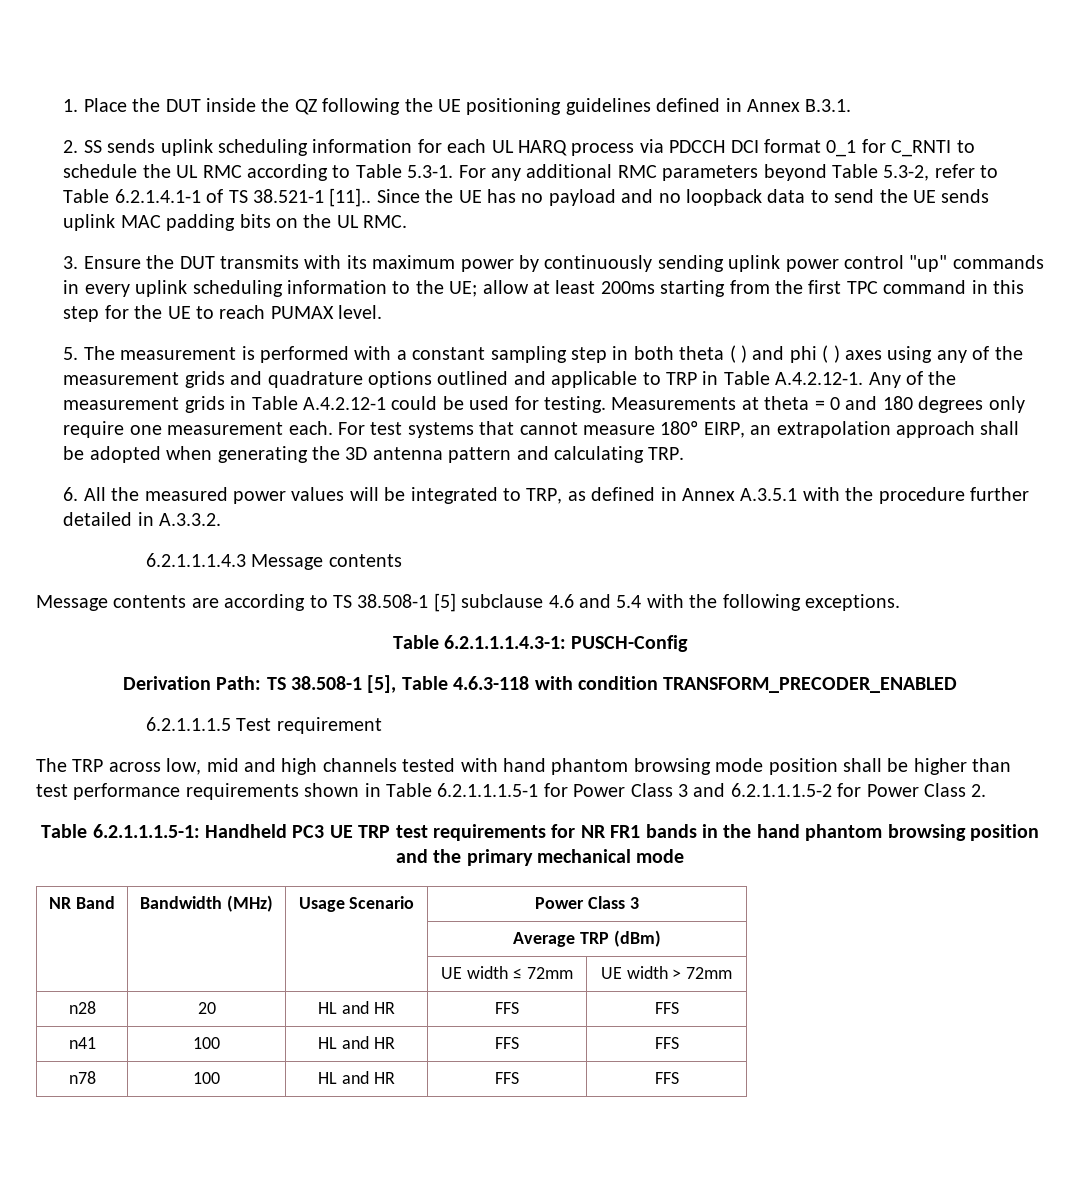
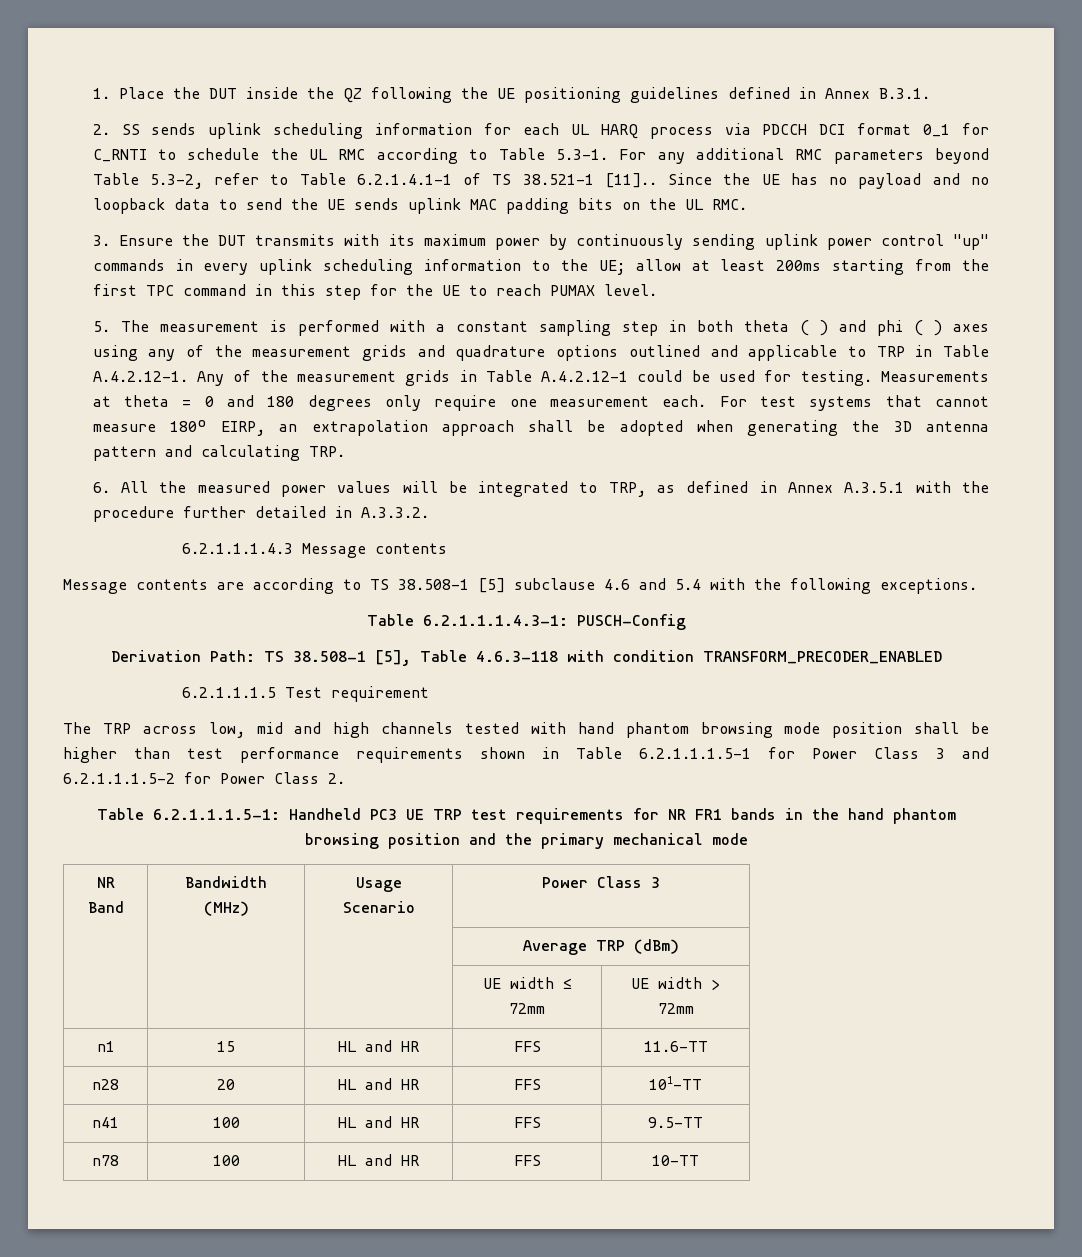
+ n1 | 15 | HL and HR | FFS | 11.6-TT
- n28 | 20 | HL and HR | FFS | FFS
+ n28 | 20 | HL and HR | FFS | 101-TT
- n41 | 100 | HL and HR | FFS | FFS
+ n41 | 100 | HL and HR | FFS | 9.5-TT
- n78 | 100 | HL and HR | FFS | FFS
+ n78 | 100 | HL and HR | FFS | 10-TT

